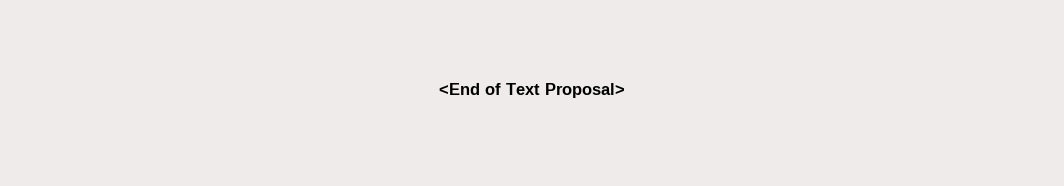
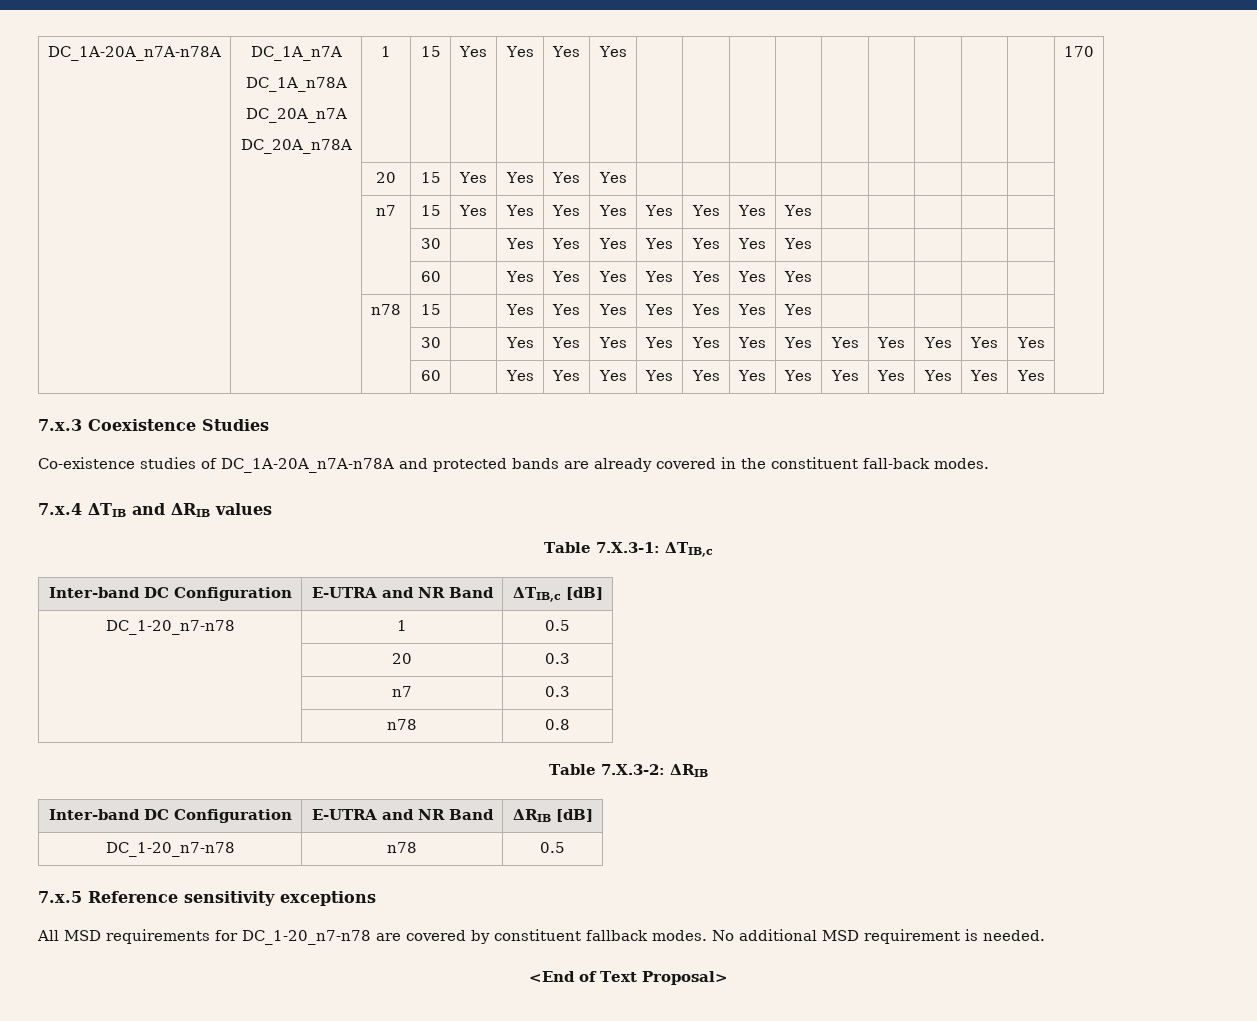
+ DC_1A-20A_n7A-n78A | DC_1A_n7A
+ DC_1A_n78A
+ DC_20A_n7A
+ DC_20A_n78A | 1 | 15 | Yes | Yes | Yes | Yes | | | | | | | | | | 170
+ | | 20 | 15 | Yes | Yes | Yes | Yes | | | | | | | | | |
+ | | n7 | 15 | Yes | Yes | Yes | Yes | Yes | Yes | Yes | Yes | | | | | |
+ | | | 30 | | Yes | Yes | Yes | Yes | Yes | Yes | Yes | | | | | |
+ | | | 60 | | Yes | Yes | Yes | Yes | Yes | Yes | Yes | | | | | |
+ | | n78 | 15 | | Yes | Yes | Yes | Yes | Yes | Yes | Yes | | | | | |
+ | | | 30 | | Yes | Yes | Yes | Yes | Yes | Yes | Yes | Yes | Yes | Yes | Yes | Yes |
+ | | | 60 | | Yes | Yes | Yes | Yes | Yes | Yes | Yes | Yes | Yes | Yes | Yes | Yes |
+ 7.x.3 Coexistence Studies
+ Co-existence studies of DC_1A-20A_n7A-n78A and protected bands are already covered in the constituent fall-back modes.
+ 7.x.4 ∆TIB and ∆RIB values
+ Table 7.X.3-1: ΔTIB,c
+ Inter-band DC Configuration | E-UTRA and NR Band | ΔTIB,c [dB]
+ DC_1-20_n7-n78 | 1 | 0.5
+ | 20 | 0.3
+ | n7 | 0.3
+ | n78 | 0.8
+ Table 7.X.3-2: ΔRIB
+ Inter-band DC Configuration | E-UTRA and NR Band | ΔRIB [dB]
+ DC_1-20_n7-n78 | n78 | 0.5
+ 7.x.5 Reference sensitivity exceptions
+ All MSD requirements for DC_1-20_n7-n78 are covered by constituent fallback modes. No additional MSD requirement is needed.

